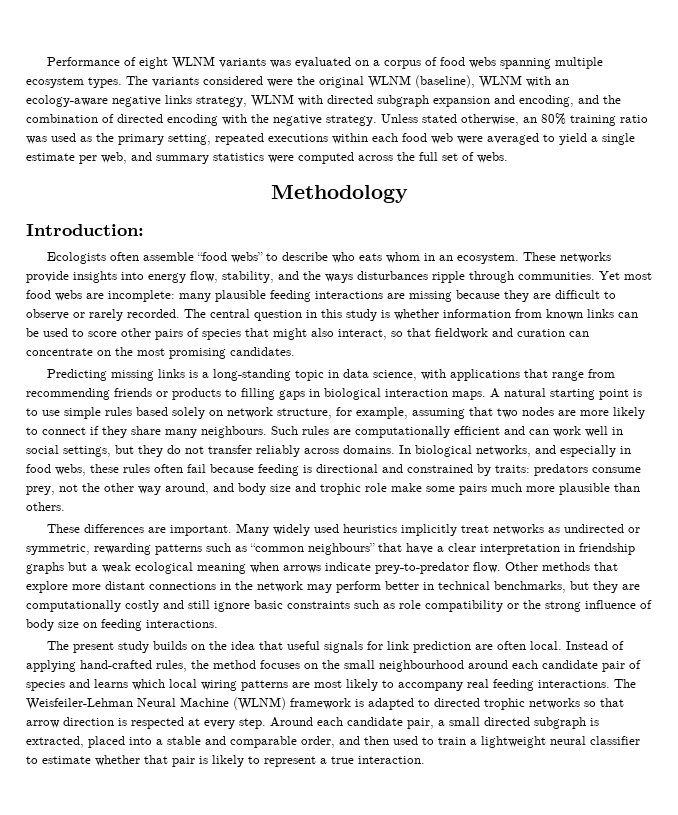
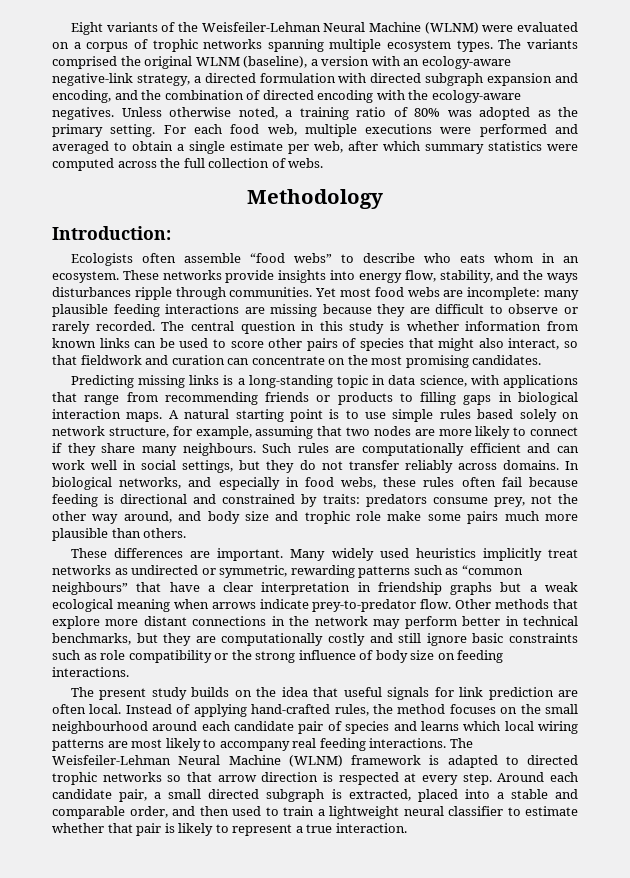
- Performance of eight WLNM variants was evaluated on a corpus of food webs spanning multiple ecosystem types.
+ Eight variants of the Weisfeiler-Lehman Neural Machine (WLNM) were evaluated on a corpus of trophic networks spanning multiple ecosystem types.
- The variants considered were the original WLNM (baseline), WLNM with an ecology-aware negative links strategy, WLNM with directed subgraph expansion and encoding, and the combination of directed encoding with the negative strategy. Unless stated otherwise, an 80% training ratio was used as the primary setting, repeated executions within each food web were averaged to yield a single estimate per web, and summary statistics were computed across the full set of webs.
+ The variants comprised the original WLNM (baseline), a version with an ecology-aware negative-link strategy, a directed formulation with directed subgraph expansion and encoding, and the combination of directed encoding with the ecology-aware negatives. Unless otherwise noted, a training ratio of 80% was adopted as the primary setting. For each food web, multiple executions were performed and averaged to obtain a single estimate per web, after which summary statistics were computed across the full collection of webs.

